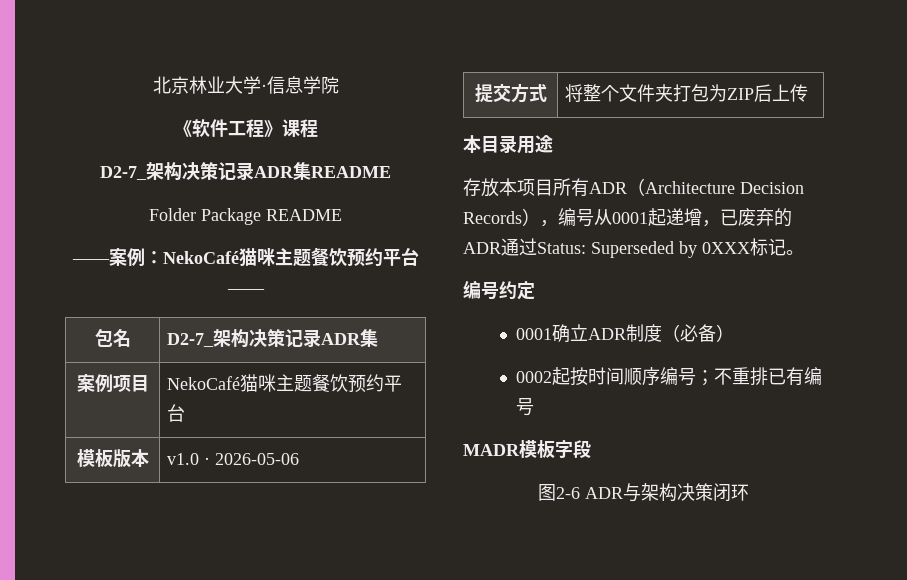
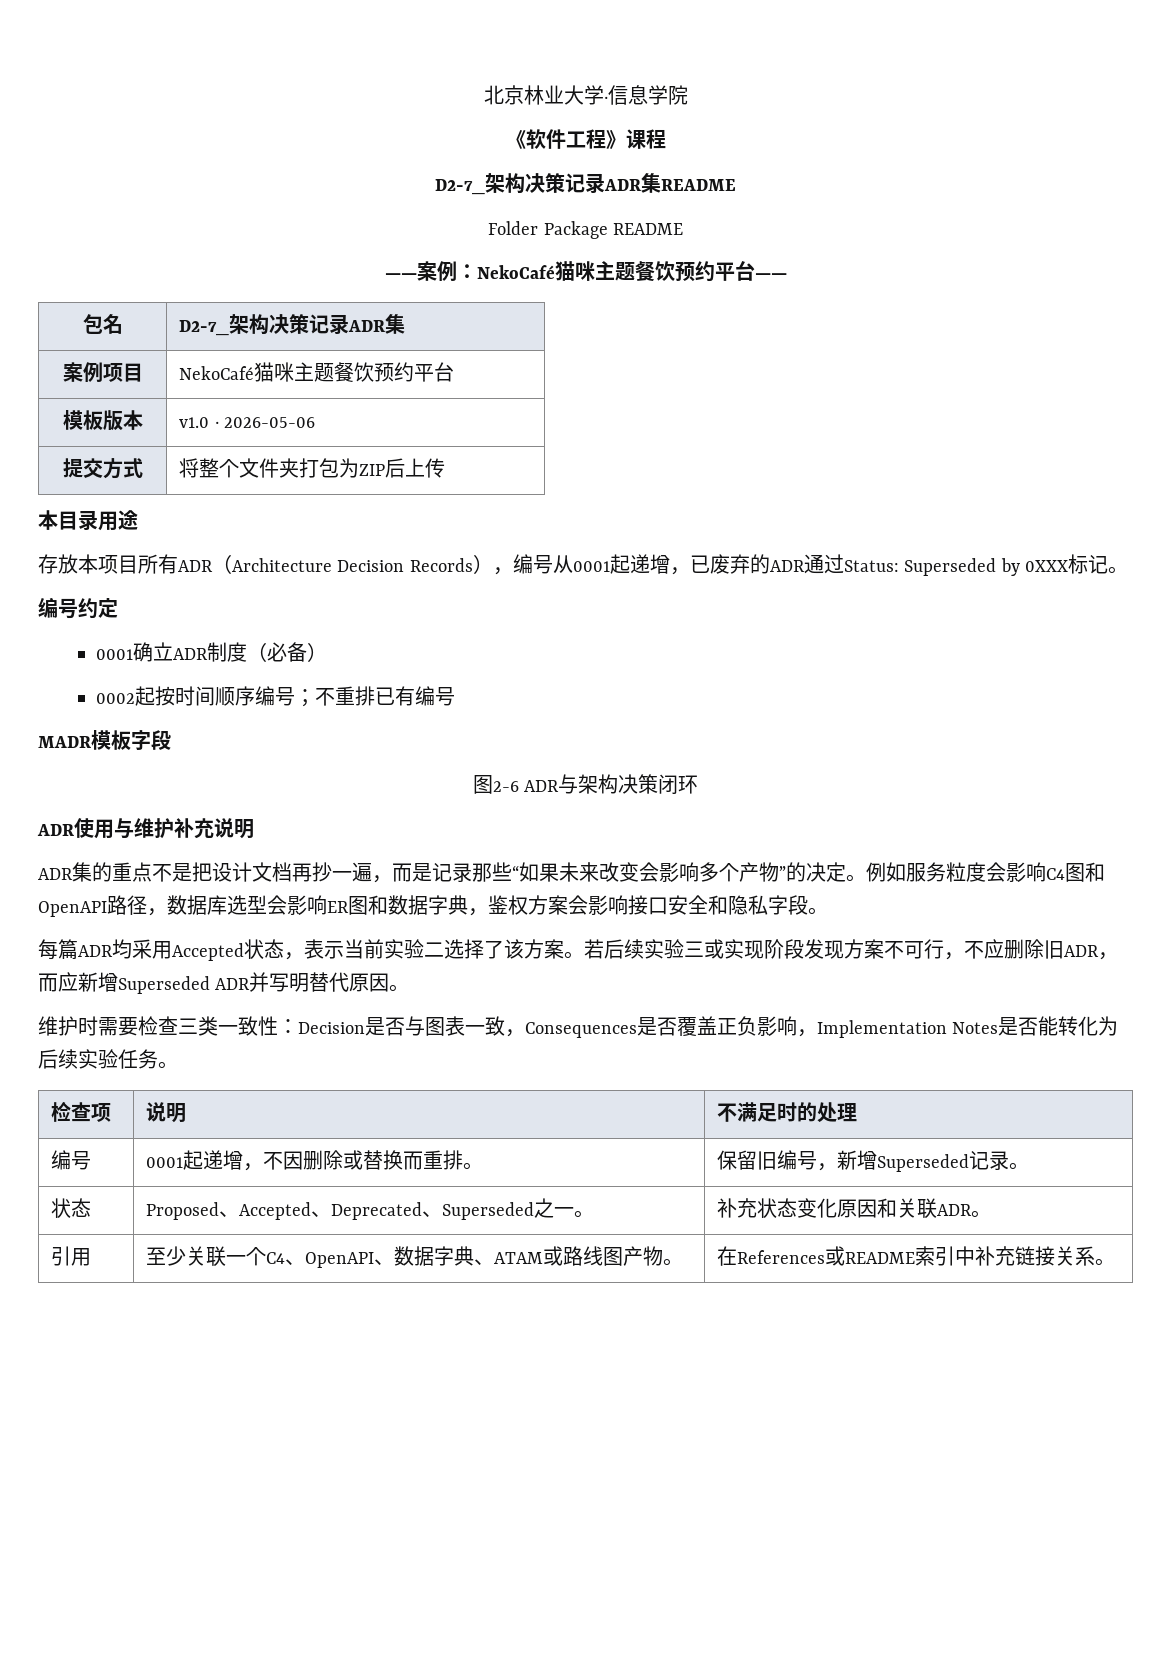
+ ADR使用与维护补充说明
+ ADR集的重点不是把设计文档再抄一遍，而是记录那些“如果未来改变会影响多个产物”的决定。例如服务粒度会影响C4图和OpenAPI路径，数据库选型会影响ER图和数据字典，鉴权方案会影响接口安全和隐私字段。
+ 每篇ADR均采用Accepted状态，表示当前实验二选择了该方案。若后续实验三或实现阶段发现方案不可行，不应删除旧ADR，而应新增Superseded ADR并写明替代原因。
+ 维护时需要检查三类一致性：Decision是否与图表一致，Consequences是否覆盖正负影响，Implementation Notes是否能转化为后续实验任务。
+ 检查项 | 说明 | 不满足时的处理
+ 编号 | 0001起递增，不因删除或替换而重排。 | 保留旧编号，新增Superseded记录。
+ 状态 | Proposed、Accepted、Deprecated、Superseded之一。 | 补充状态变化原因和关联ADR。
+ 引用 | 至少关联一个C4、OpenAPI、数据字典、ATAM或路线图产物。 | 在References或README索引中补充链接关系。

